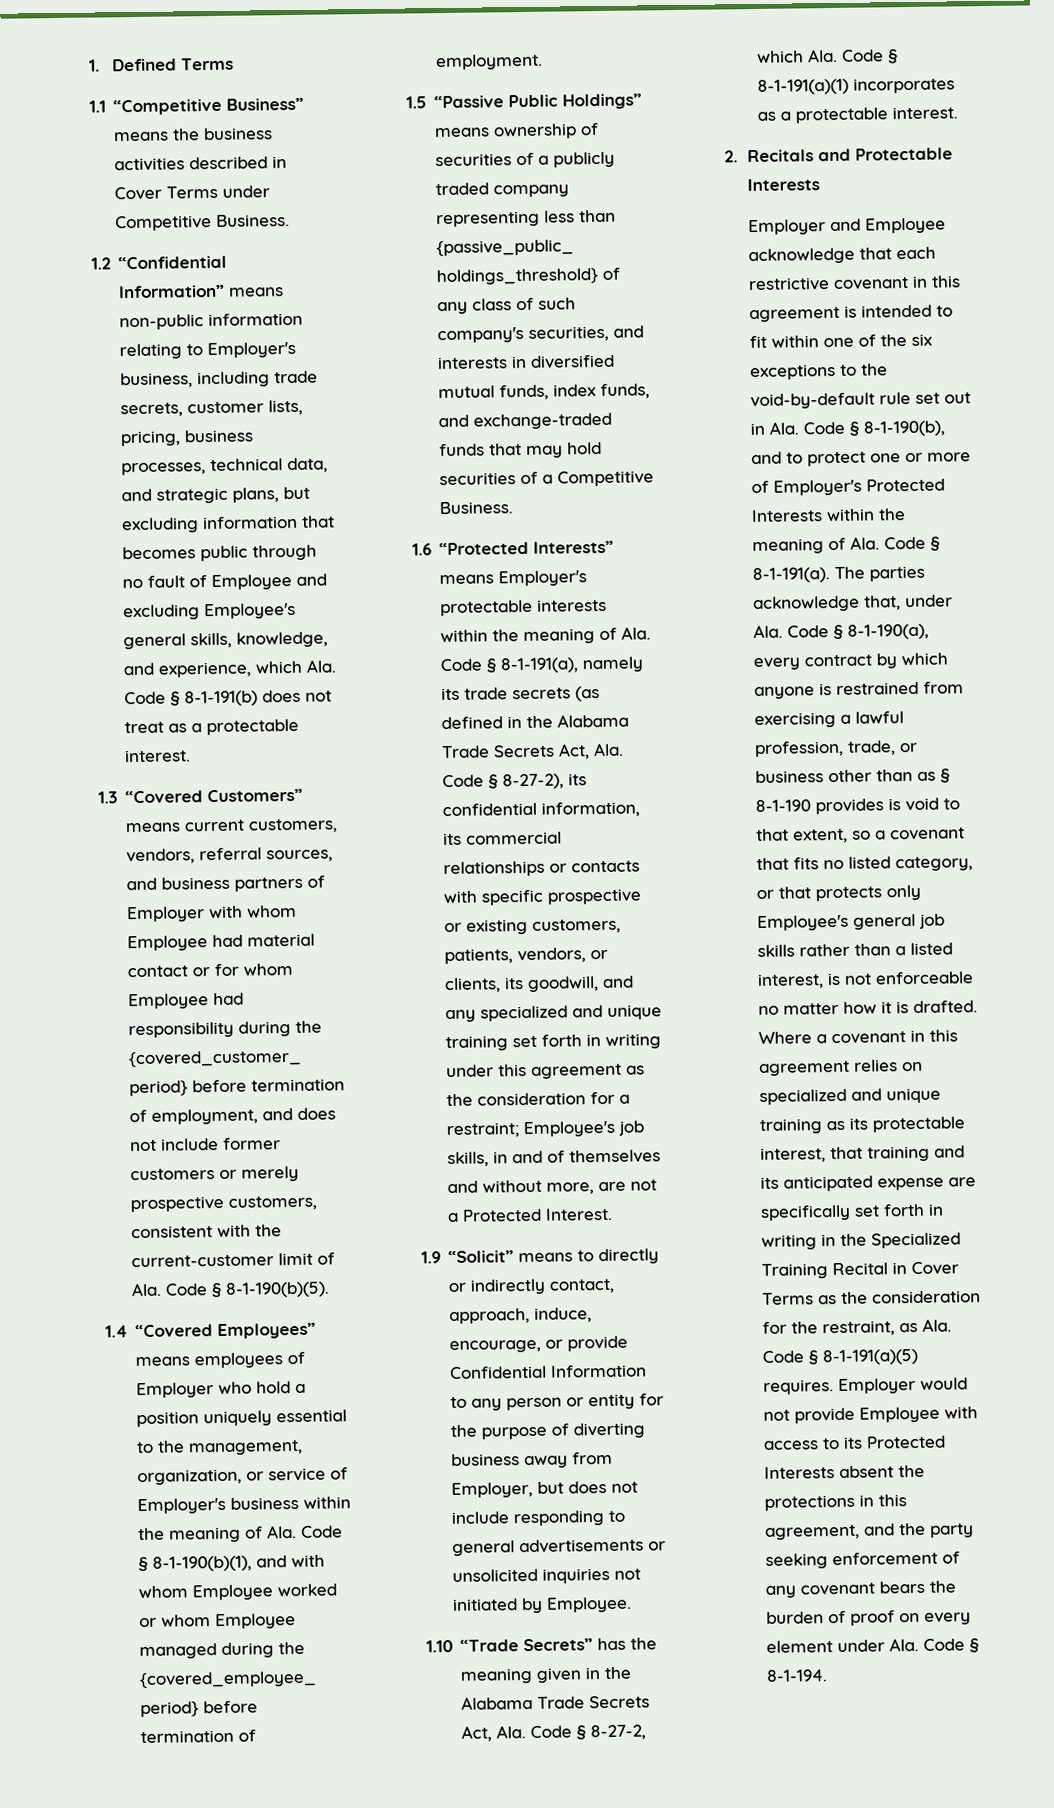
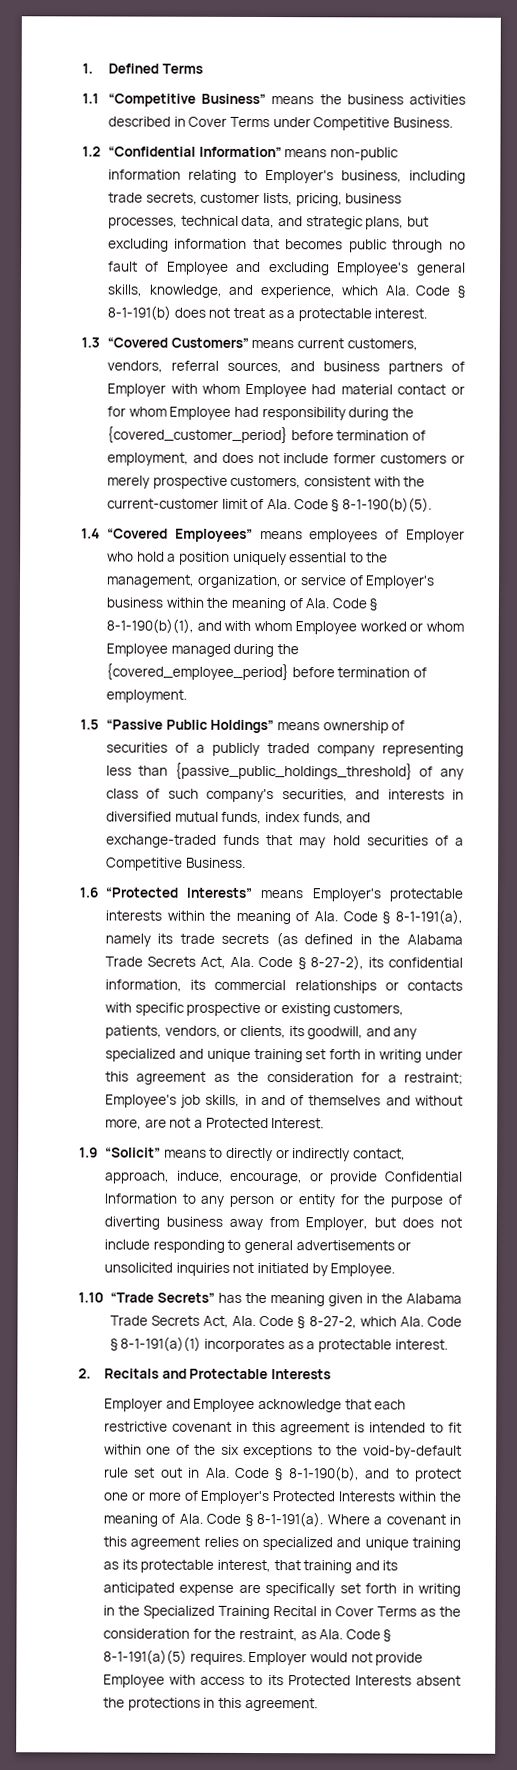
- The parties acknowledge that, under Ala. Code § 8-1-190(a), every contract by which anyone is restrained from exercising a lawful profession, trade, or business other than as § 8-1-190 provides is void to that extent, so a covenant that fits no listed category, or that protects only Employee's general job skills rather than a listed interest, is not enforceable no matter how it is drafted.
- Employer would not provide Employee with access to its Protected Interests absent the protections in this agreement, and the party seeking enforcement of any covenant bears the burden of proof on every element under Ala. Code § 8-1-194.
+ Employer would not provide Employee with access to its Protected Interests absent the protections in this agreement.

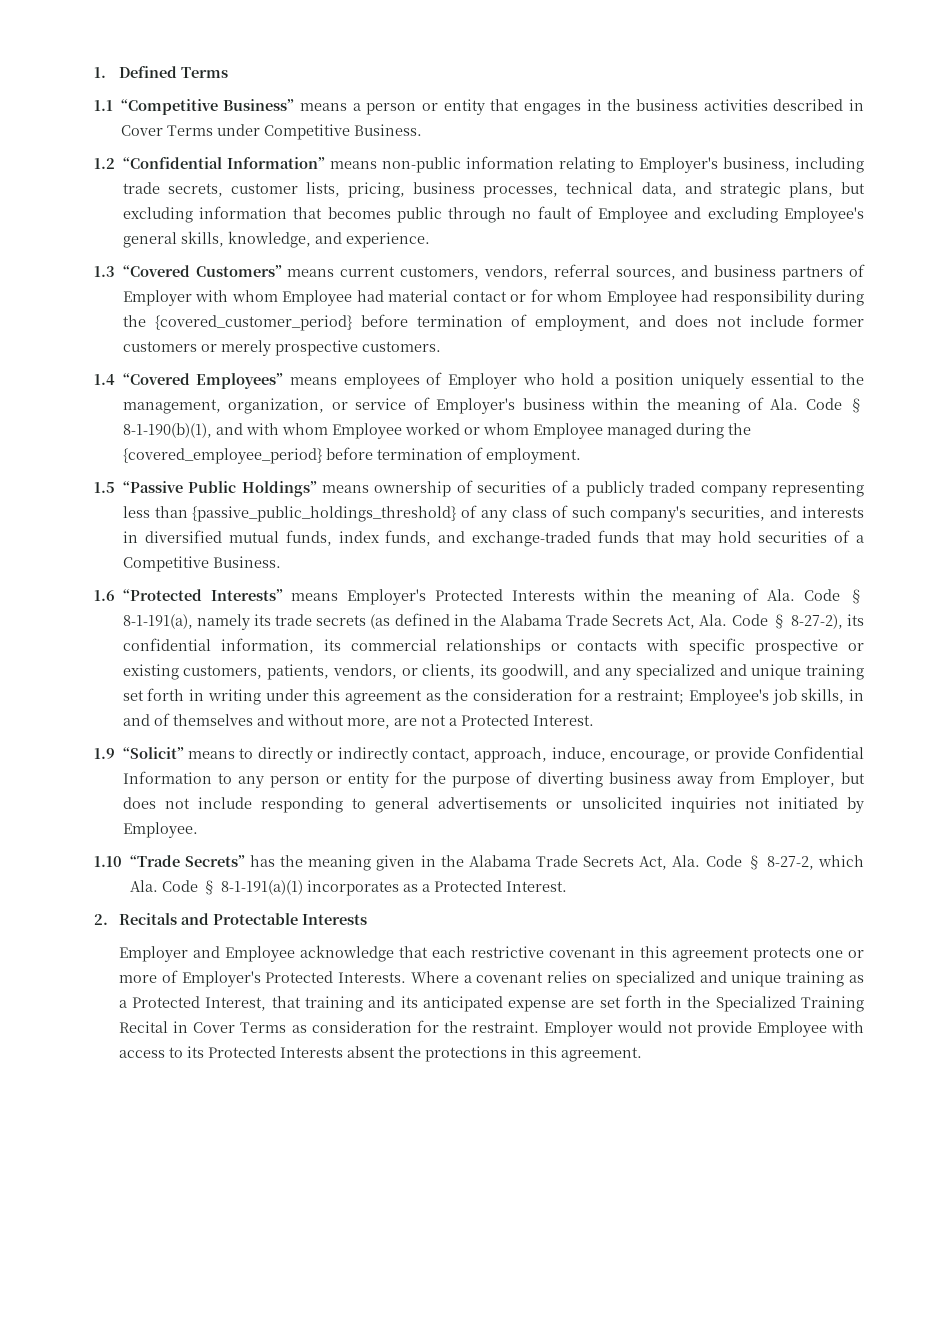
- 1.1 “Competitive Business” means the business activities described in Cover Terms under Competitive Business.
+ 1.1 “Competitive Business” means a person or entity that engages in the business activities described in Cover Terms under Competitive Business.
- 1.2 “Confidential Information” means non-public information relating to Employer's business, including trade secrets, customer lists, pricing, business processes, technical data, and strategic plans, but excluding information that becomes public through no fault of Employee and excluding Employee's general skills, knowledge, and experience, which Ala. Code § 8-1-191(b) does not treat as a protectable interest.
+ 1.2 “Confidential Information” means non-public information relating to Employer's business, including trade secrets, customer lists, pricing, business processes, technical data, and strategic plans, but excluding information that becomes public through no fault of Employee and excluding Employee's general skills, knowledge, and experience.
- 1.3 “Covered Customers” means current customers, vendors, referral sources, and business partners of Employer with whom Employee had material contact or for whom Employee had responsibility during the {covered_customer_period} before termination of employment, and does not include former customers or merely prospective customers, consistent with the current-customer limit of Ala. Code § 8-1-190(b)(5).
+ 1.3 “Covered Customers” means current customers, vendors, referral sources, and business partners of Employer with whom Employee had material contact or for whom Employee had responsibility during the {covered_customer_period} before termination of employment, and does not include former customers or merely prospective customers.
- 1.6 “Protected Interests” means Employer's protectable interests within the meaning of Ala. Code § 8-1-191(a), namely its trade secrets (as defined in the Alabama Trade Secrets Act, Ala. Code § 8-27-2), its confidential information, its commercial relationships or contacts with specific prospective or existing customers, patients, vendors, or clients, its goodwill, and any specialized and unique training set forth in writing under this agreement as the consideration for a restraint;
+ 1.6 “Protected Interests” means Employer's Protected Interests within the meaning of Ala. Code § 8-1-191(a), namely its trade secrets (as defined in the Alabama Trade Secrets Act, Ala. Code § 8-27-2), its confidential information, its commercial relationships or contacts with specific prospective or existing customers, patients, vendors, or clients, its goodwill, and any specialized and unique training set forth in writing under this agreement as the consideration for a restraint;
- 1.10 “Trade Secrets” has the meaning given in the Alabama Trade Secrets Act, Ala. Code § 8-27-2, which Ala. Code § 8-1-191(a)(1) incorporates as a protectable interest.
+ 1.10 “Trade Secrets” has the meaning given in the Alabama Trade Secrets Act, Ala. Code § 8-27-2, which Ala. Code § 8-1-191(a)(1) incorporates as a Protected Interest.
- Employer and Employee acknowledge that each restrictive covenant in this agreement is intended to fit within one of the six exceptions to the void-by-default rule set out in Ala. Code § 8-1-190(b), and to protect one or more of Employer's Protected Interests within the meaning of Ala. Code § 8-1-191(a). Where a covenant in this agreement relies on specialized and unique training as its protectable interest, that training and its anticipated expense are specifically set forth in writing in the Specialized Training Recital in Cover Terms as the consideration for the restraint, as Ala. Code § 8-1-191(a)(5) requires.
+ Employer and Employee acknowledge that each restrictive covenant in this agreement protects one or more of Employer's Protected Interests. Where a covenant relies on specialized and unique training as a Protected Interest, that training and its anticipated expense are set forth in the Specialized Training Recital in Cover Terms as consideration for the restraint.

